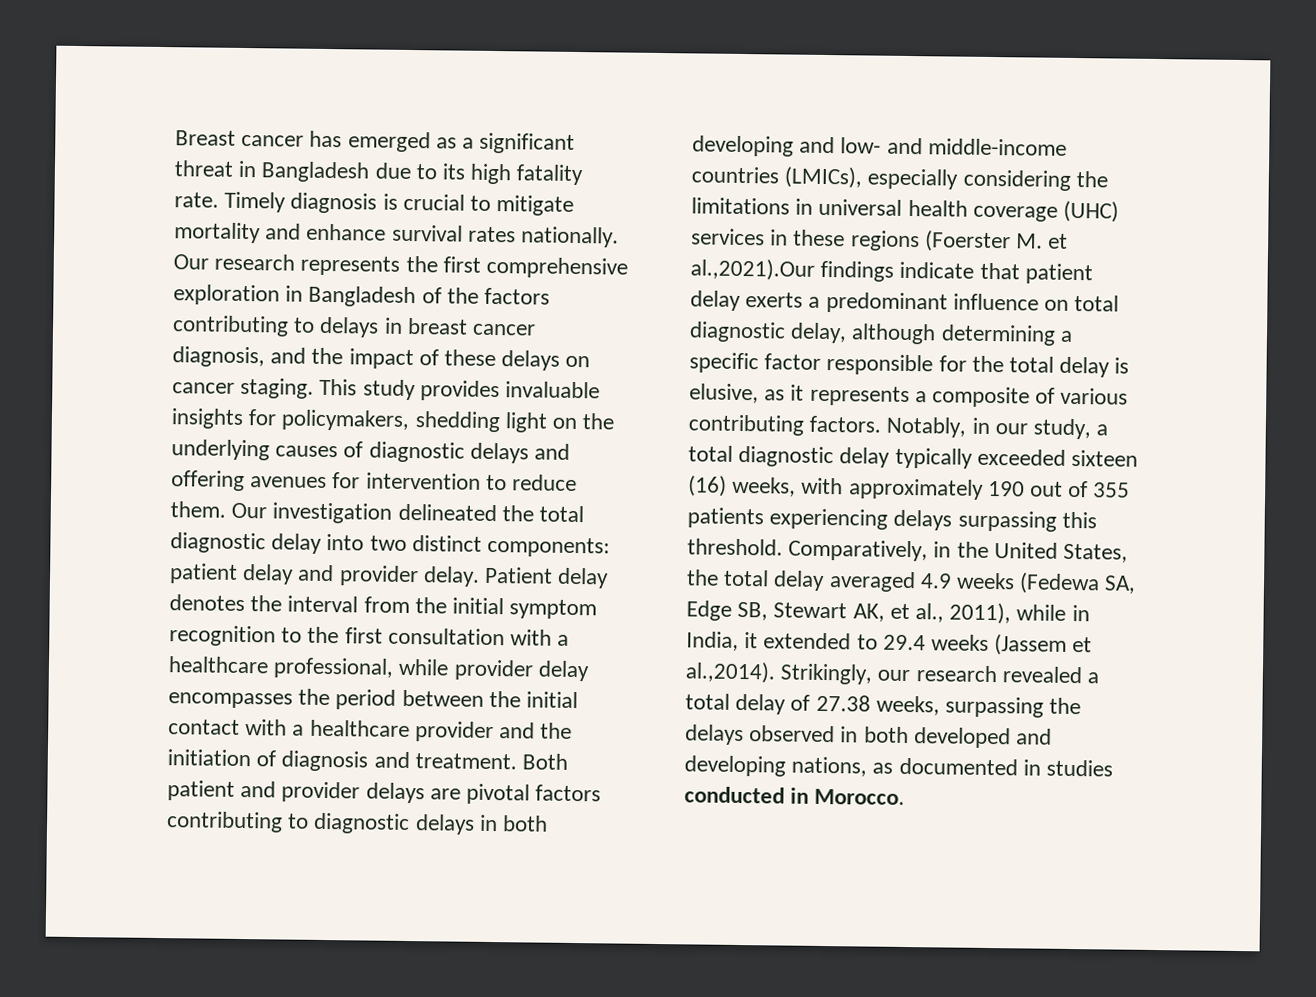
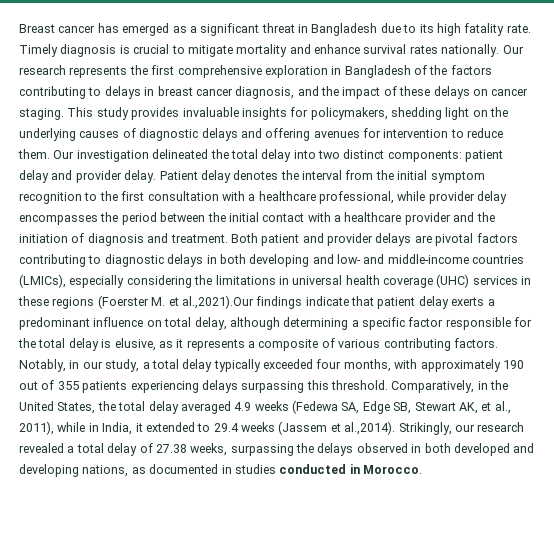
- Our investigation delineated the total diagnostic delay into two distinct components: patient delay and provider delay.
+ Our investigation delineated the total delay into two distinct components: patient delay and provider delay.
- Both patient and provider delays are pivotal factors contributing to diagnostic delays in both developing and low- and middle-income countries (LMICs), especially considering the limitations in universal health coverage (UHC) services in these regions (Foerster M. et al.,2021).Our findings indicate that patient delay exerts a predominant influence on total diagnostic delay, although determining a specific factor responsible for the total delay is elusive, as it represents a composite of various contributing factors.
+ Both patient and provider delays are pivotal factors contributing to diagnostic delays in both developing and low- and middle-income countries (LMICs), especially considering the limitations in universal health coverage (UHC) services in these regions (Foerster M. et al.,2021).Our findings indicate that patient delay exerts a predominant influence on total delay, although determining a specific factor responsible for the total delay is elusive, as it represents a composite of various contributing factors.
- Notably, in our study, a total diagnostic delay typically exceeded sixteen (16) weeks, with approximately 190 out of 355 patients experiencing delays surpassing this threshold.
+ Notably, in our study, a total delay typically exceeded four months, with approximately 190 out of 355 patients experiencing delays surpassing this threshold.

